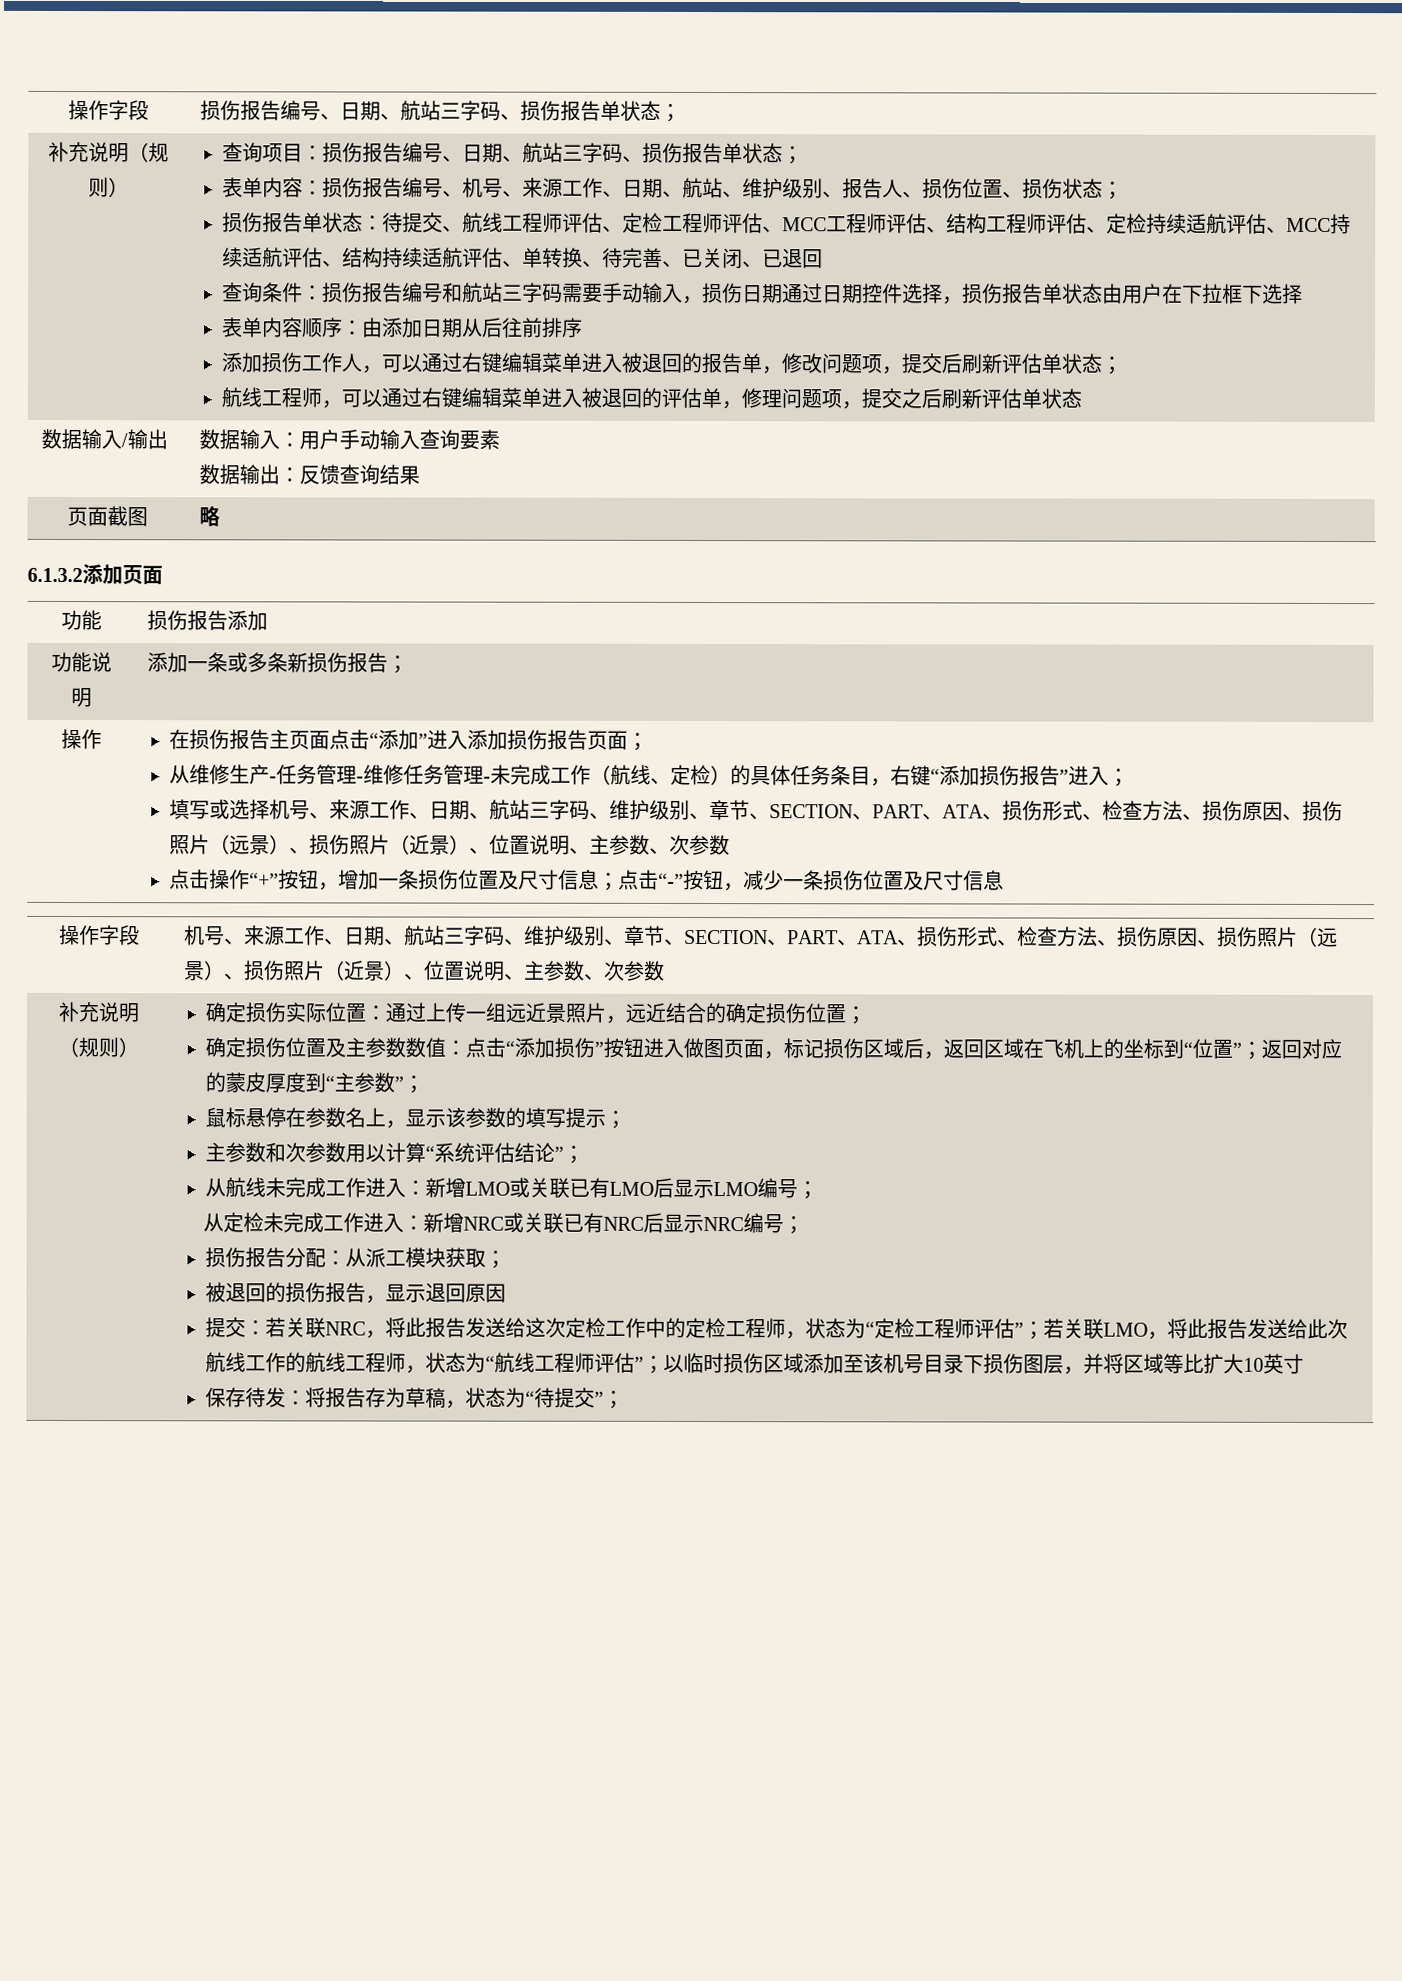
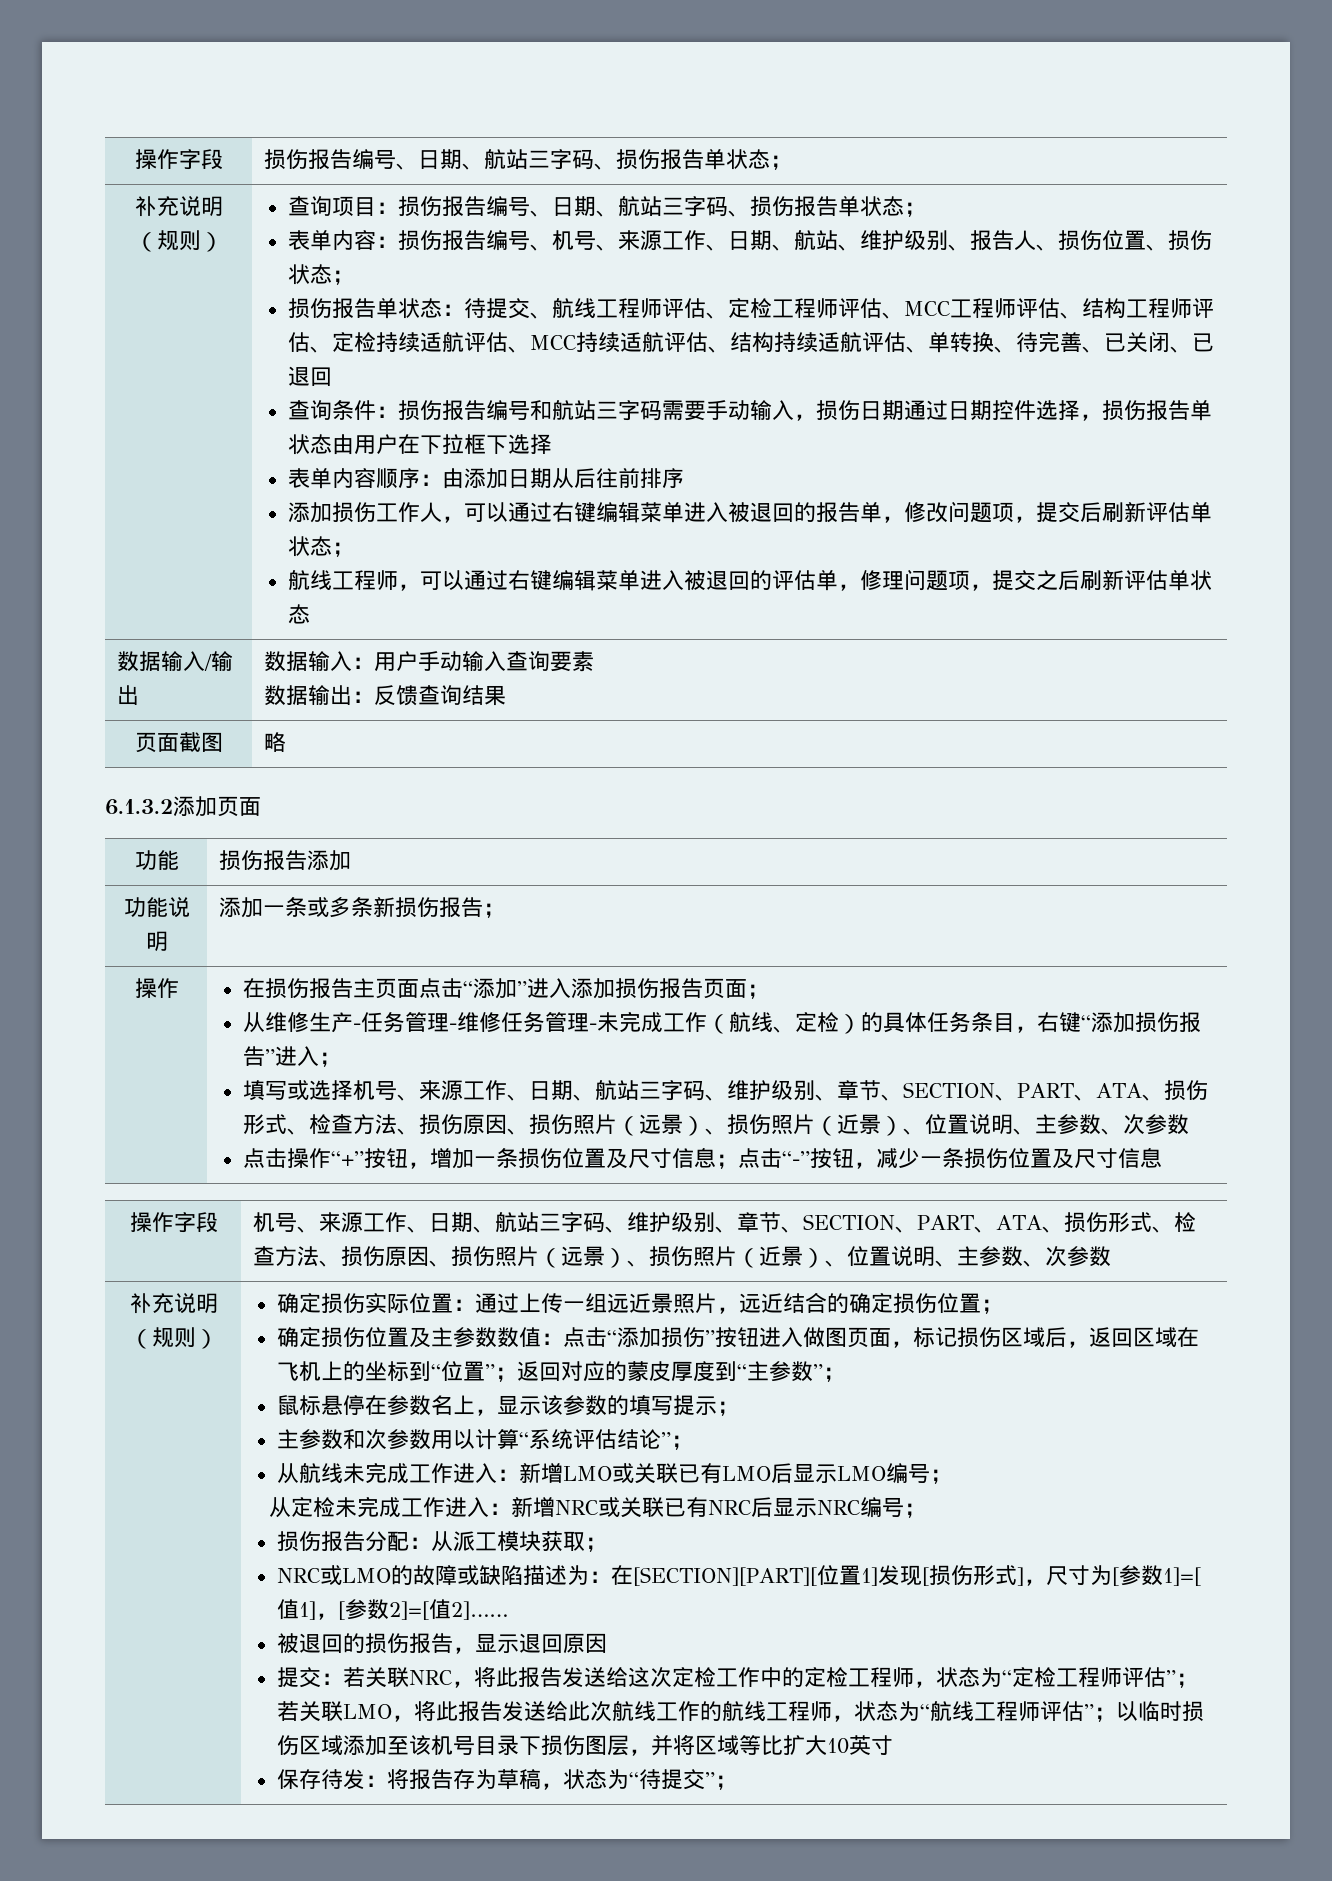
+ NRC或LMO的故障或缺陷描述为：在[SECTION][PART][位置1]发现[损伤形式]，尺寸为[参数1]=[值1]，[参数2]=[值2]……

